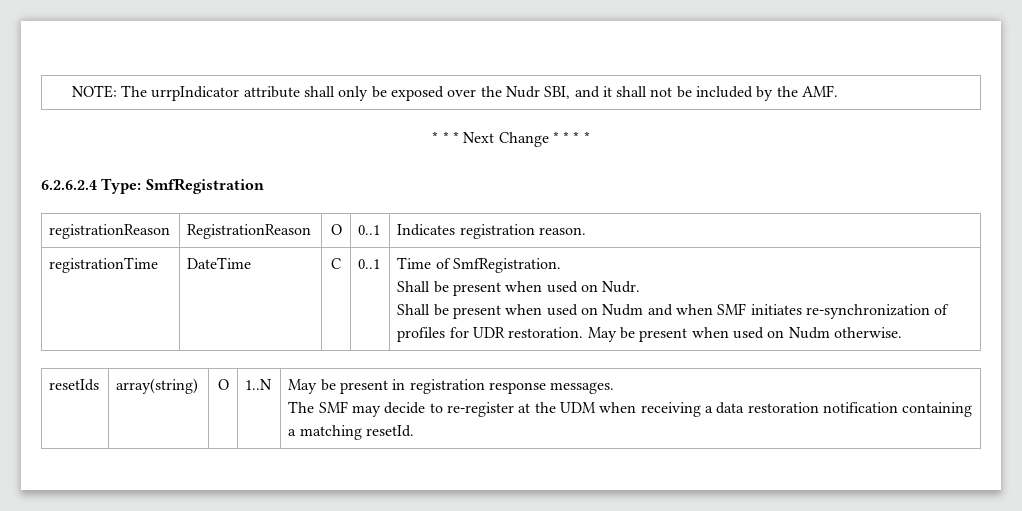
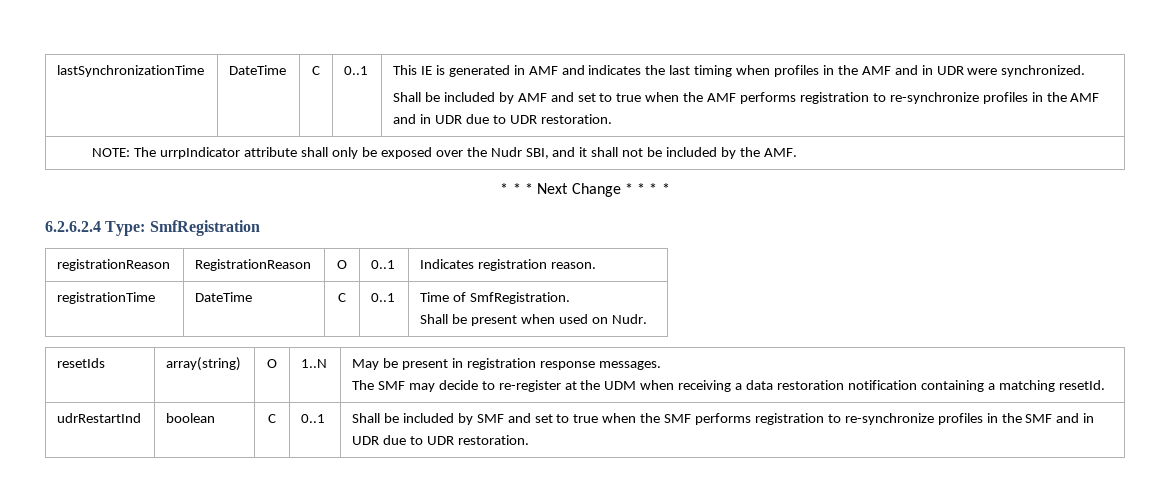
+ lastSynchronizationTime | DateTime | C | 0..1 | This IE is generated in AMF and indicates the last timing when profiles in the AMF and in UDR were synchronized.
+ Shall be included by AMF and set to true when the AMF performs registration to re-synchronize profiles in the AMF and in UDR due to UDR restoration.
  registrationTime | DateTime | C | 0..1 | Time of SmfRegistration.
  Shall be present when used on Nudr.
- Shall be present when used on Nudm and when SMF initiates re-synchronization of profiles for UDR restoration. May be present when used on Nudm otherwise.
+ udrRestartInd | boolean | C | 0..1 | Shall be included by SMF and set to true when the SMF performs registration to re-synchronize profiles in the SMF and in UDR due to UDR restoration.

